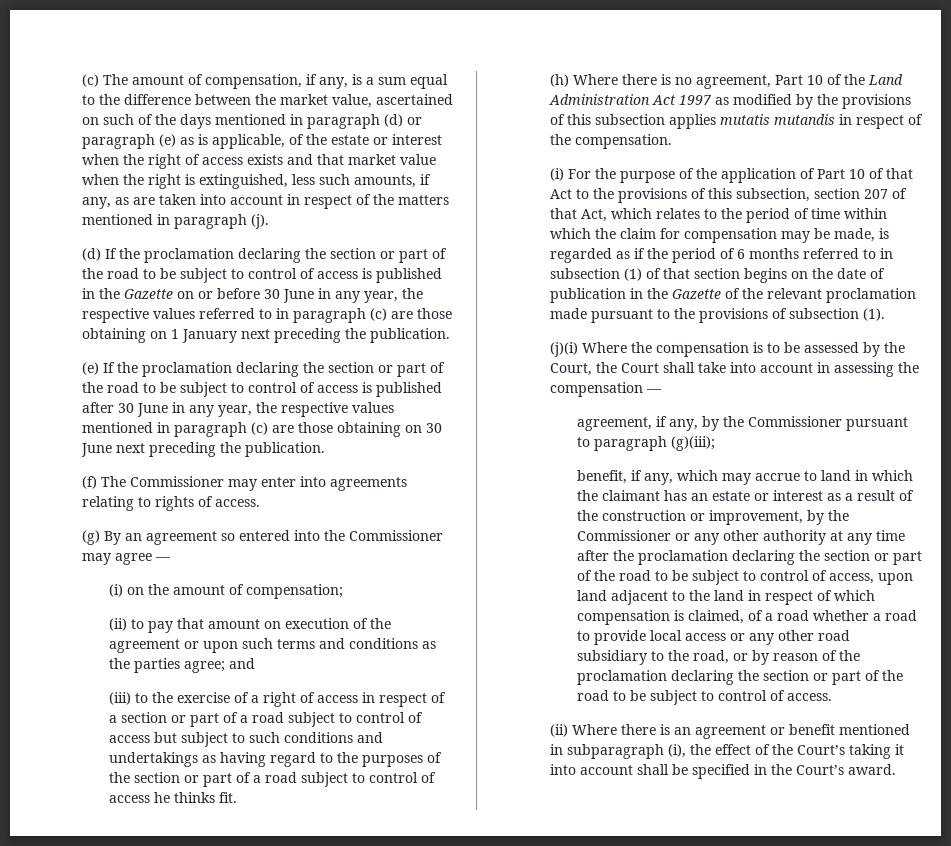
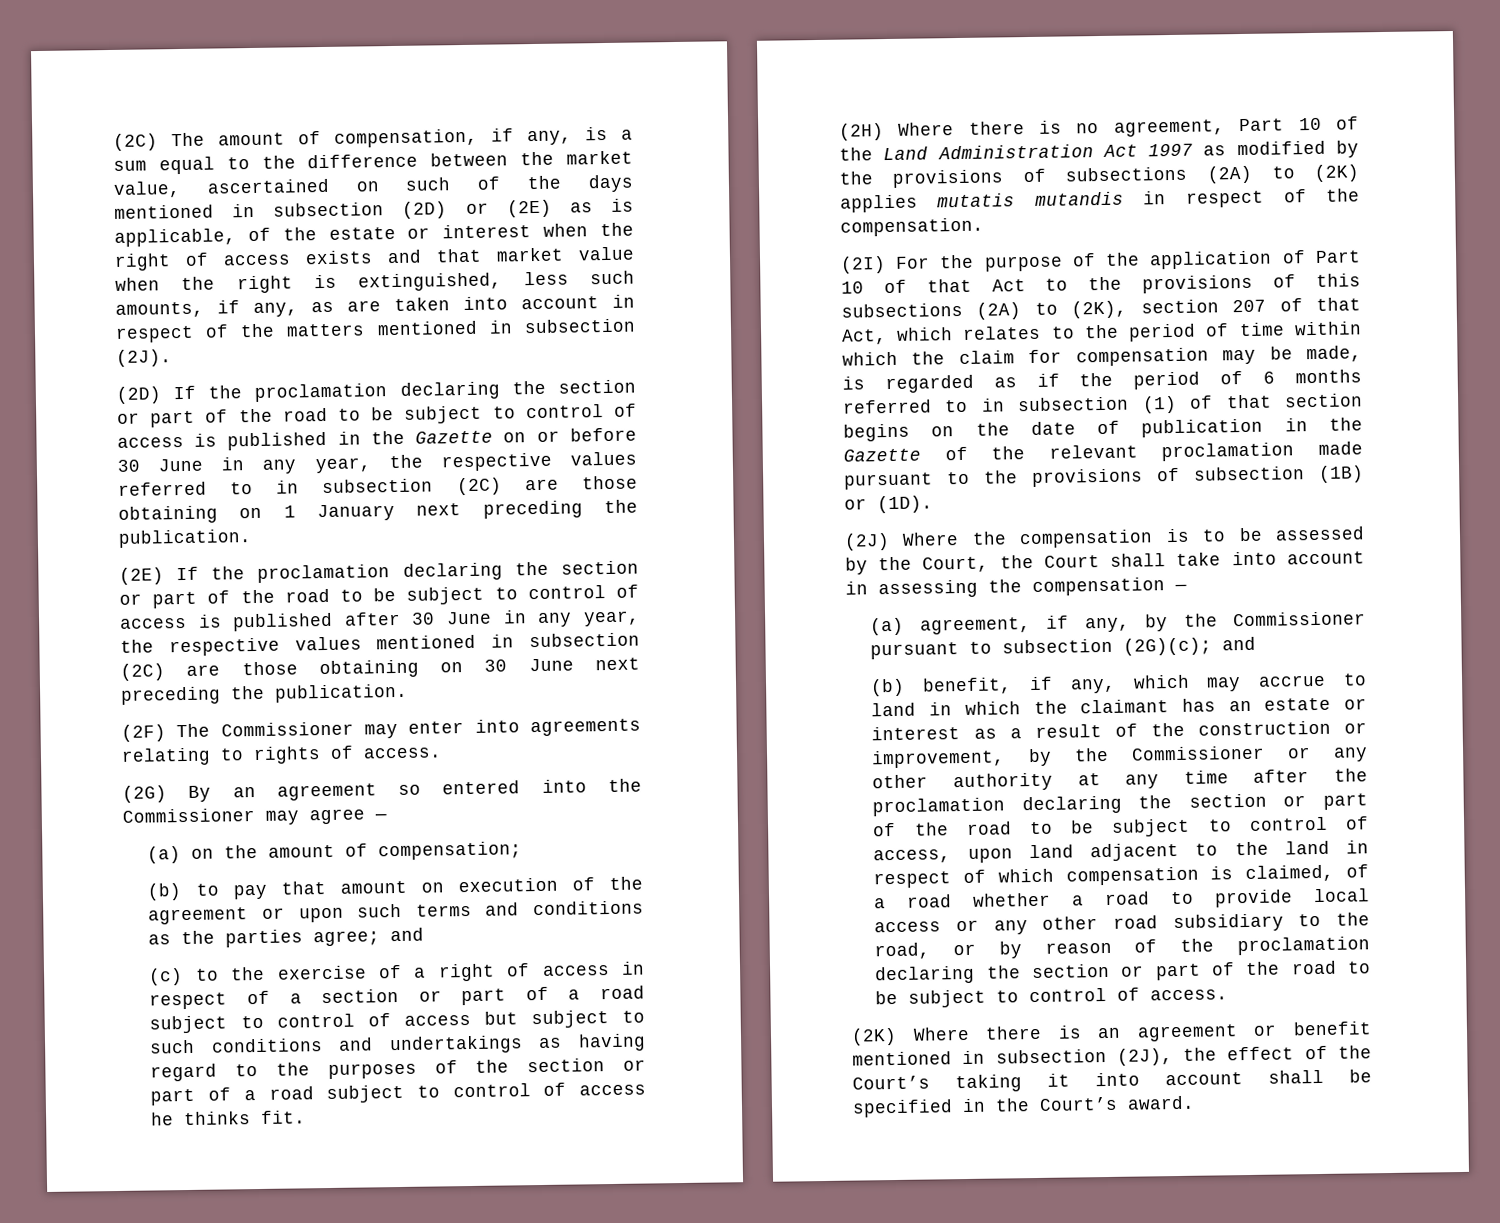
- (c) The amount of compensation, if any, is a sum equal to the difference between the market value, ascertained on such of the days mentioned in paragraph (d) or paragraph (e) as is applicable, of the estate or interest when the right of access exists and that market value when the right is extinguished, less such amounts, if any, as are taken into account in respect of the matters mentioned in paragraph (j).
- (d) If the proclamation declaring the section or part of the road to be subject to control of access is published in the Gazette on or before 30 June in any year, the respective values referred to in paragraph (c) are those obtaining on 1 January next preceding the publication.
+ (2C) The amount of compensation, if any, is a sum equal to the difference between the market value, ascertained on such of the days mentioned in subsection (2D) or (2E) as is applicable, of the estate or interest when the right of access exists and that market value when the right is extinguished, less such amounts, if any, as are taken into account in respect of the matters mentioned in subsection (2J).
+ (2D) If the proclamation declaring the section or part of the road to be subject to control of access is published in the Gazette on or before 30 June in any year, the respective values referred to in subsection (2C) are those obtaining on 1 January next preceding the publication.
- (e) If the proclamation declaring the section or part of the road to be subject to control of access is published after 30 June in any year, the respective values mentioned in paragraph (c) are those obtaining on 30 June next preceding the publication.
+ (2E) If the proclamation declaring the section or part of the road to be subject to control of access is published after 30 June in any year, the respective values mentioned in subsection (2C) are those obtaining on 30 June next preceding the publication.
- (f) The Commissioner may enter into agreements relating to rights of access.
+ (2F) The Commissioner may enter into agreements relating to rights of access.
- (g) By an agreement so entered into the Commissioner may agree —
+ (2G) By an agreement so entered into the Commissioner may agree —
- (i) on the amount of compensation;
+ (a) on the amount of compensation;
- (ii) to pay that amount on execution of the agreement or upon such terms and conditions as the parties agree; and
+ (b) to pay that amount on execution of the agreement or upon such terms and conditions as the parties agree; and
- (iii) to the exercise of a right of access in respect of a section or part of a road subject to control of access but subject to such conditions and undertakings as having regard to the purposes of the section or part of a road subject to control of access he thinks fit.
+ (c) to the exercise of a right of access in respect of a section or part of a road subject to control of access but subject to such conditions and undertakings as having regard to the purposes of the section or part of a road subject to control of access he thinks fit.
- (h) Where there is no agreement, Part 10 of the Land Administration Act 1997 as modified by the provisions of this subsection applies mutatis mutandis in respect of the compensation.
+ (2H) Where there is no agreement, Part 10 of the Land Administration Act 1997 as modified by the provisions of subsections (2A) to (2K) applies mutatis mutandis in respect of the compensation.
- (i) For the purpose of the application of Part 10 of that Act to the provisions of this subsection, section 207 of that Act, which relates to the period of time within which the claim for compensation may be made, is regarded as if the period of 6 months referred to in subsection (1) of that section begins on the date of publication in the Gazette of the relevant proclamation made pursuant to the provisions of subsection (1).
- (j)(i) Where the compensation is to be assessed by the Court, the Court shall take into account in assessing the compensation —
+ (2I) For the purpose of the application of Part 10 of that Act to the provisions of this subsections (2A) to (2K), section 207 of that Act, which relates to the period of time within which the claim for compensation may be made, is regarded as if the period of 6 months referred to in subsection (1) of that section begins on the date of publication in the Gazette of the relevant proclamation made pursuant to the provisions of subsection (1B) or (1D).
+ (2J) Where the compensation is to be assessed by the Court, the Court shall take into account in assessing the compensation —
- agreement, if any, by the Commissioner pursuant to paragraph (g)(iii);
- benefit, if any, which may accrue to land in which the claimant has an estate or interest as a result of the construction or improvement, by the Commissioner or any other authority at any time after the proclamation declaring the section or part of the road to be subject to control of access, upon land adjacent to the land in respect of which compensation is claimed, of a road whether a road to provide local access or any other road subsidiary to the road, or by reason of the proclamation declaring the section or part of the road to be subject to control of access.
+ (a) agreement, if any, by the Commissioner pursuant to subsection (2G)(c); and
+ (b) benefit, if any, which may accrue to land in which the claimant has an estate or interest as a result of the construction or improvement, by the Commissioner or any other authority at any time after the proclamation declaring the section or part of the road to be subject to control of access, upon land adjacent to the land in respect of which compensation is claimed, of a road whether a road to provide local access or any other road subsidiary to the road, or by reason of the proclamation declaring the section or part of the road to be subject to control of access.
- (ii) Where there is an agreement or benefit mentioned in subparagraph (i), the effect of the Court’s taking it into account shall be specified in the Court’s award.
+ (2K) Where there is an agreement or benefit mentioned in subsection (2J), the effect of the Court’s taking it into account shall be specified in the Court’s award.

